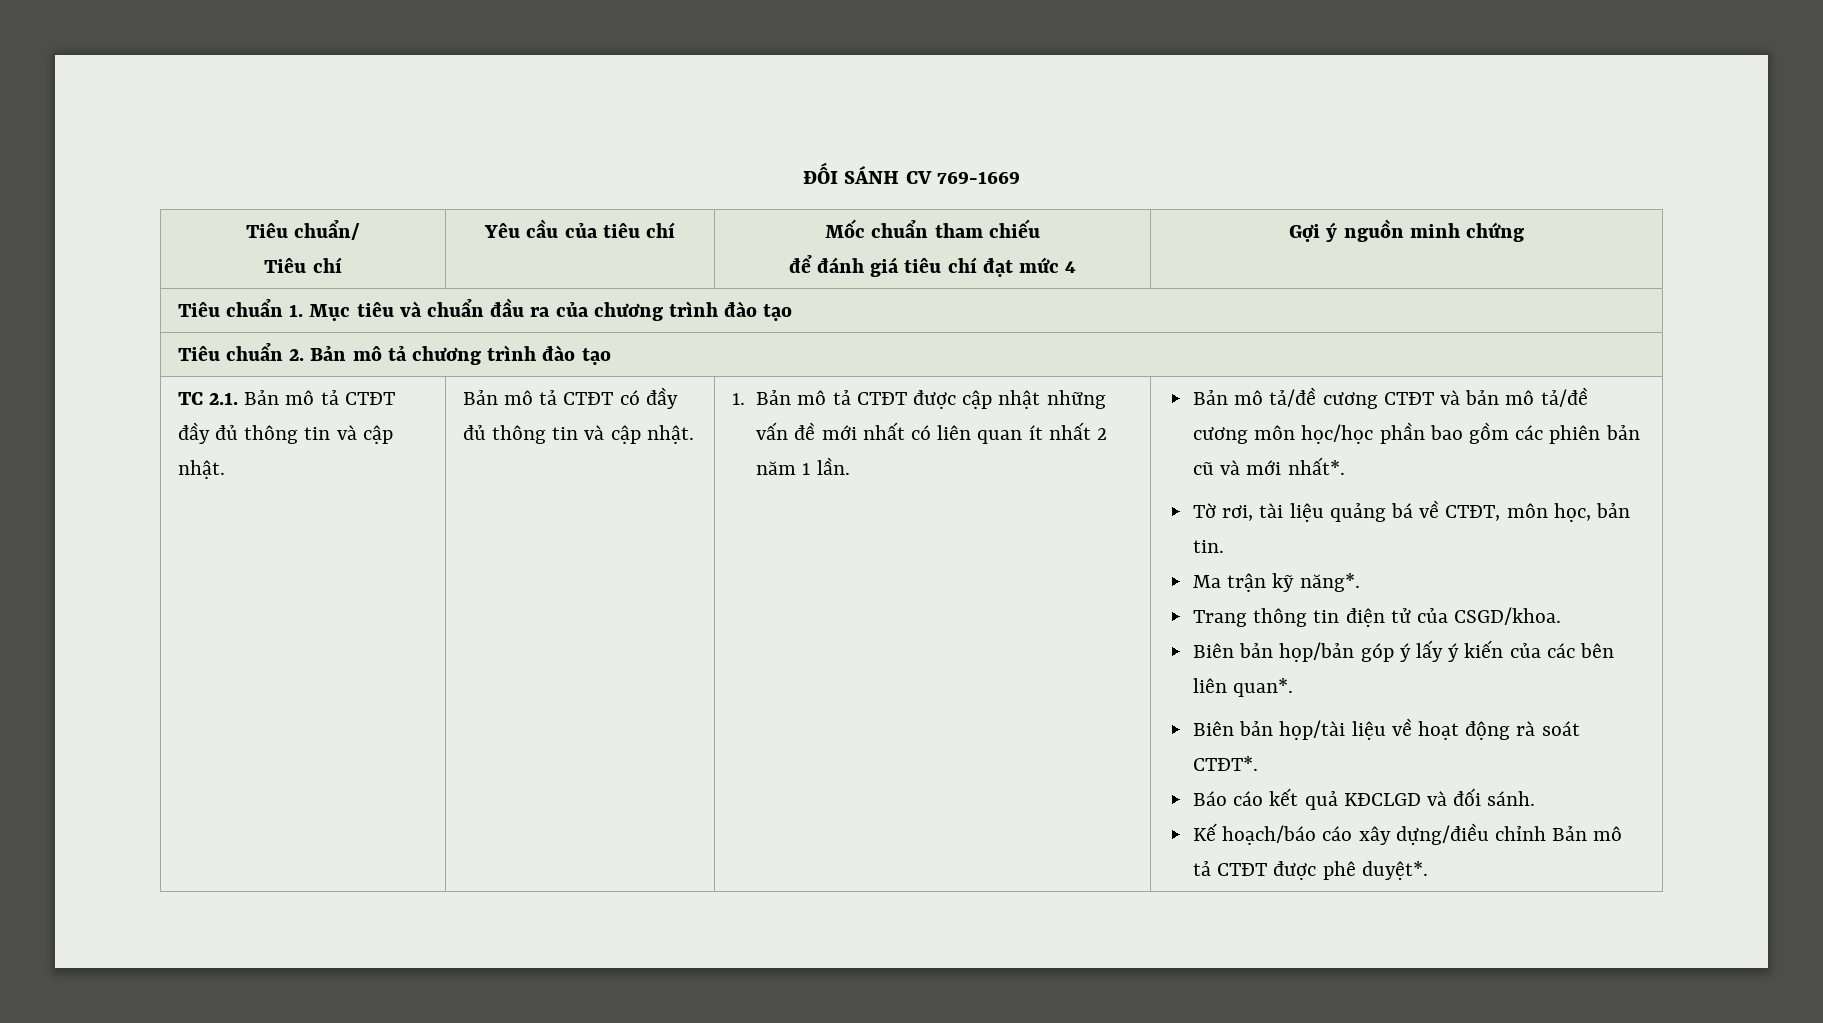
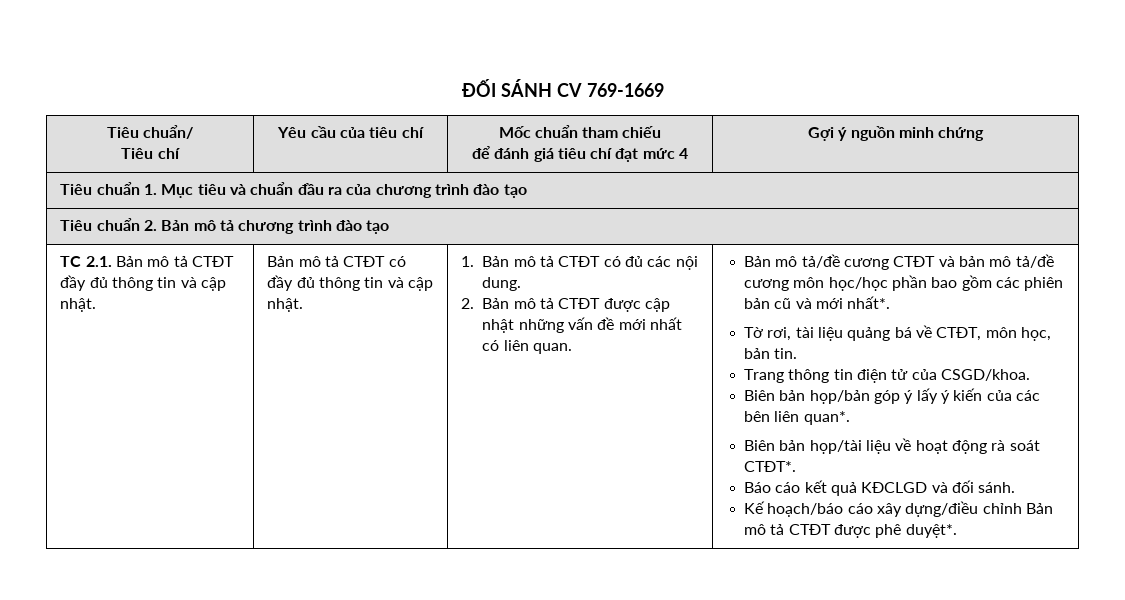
- 1. Bản mô tả CTĐT được cập nhật những vấn đề mới nhất có liên quan ít nhất 2 năm 1 lần.
+ 1. Bản mô tả CTĐT có đủ các nội dung.
+ 2. Bản mô tả CTĐT được cập nhật những vấn đề mới nhất có liên quan.
- Ma trận kỹ năng*.

